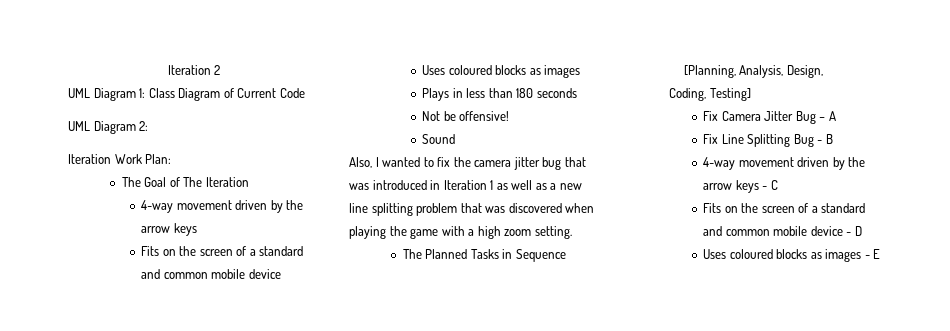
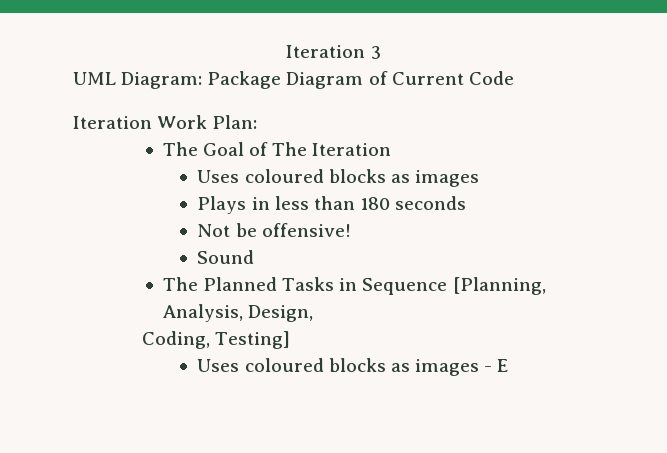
- Iteration 2
- UML Diagram 1: Class Diagram of Current Code
+ Iteration 3
+ UML Diagram: Package Diagram of Current Code
- UML Diagram 2:
  The Goal of The Iteration
- 4-way movement driven by the arrow keys
- Fits on the screen of a standard and common mobile device
- Also, I wanted to fix the camera jitter bug that was introduced in Iteration 1 as well as a new line splitting problem that was discovered when playing the game with a high zoom setting.
- Fix Camera Jitter Bug – A
- Fix Line Splitting Bug - B
- 4-way movement driven by the arrow keys - C
- Fits on the screen of a standard and common mobile device - D

